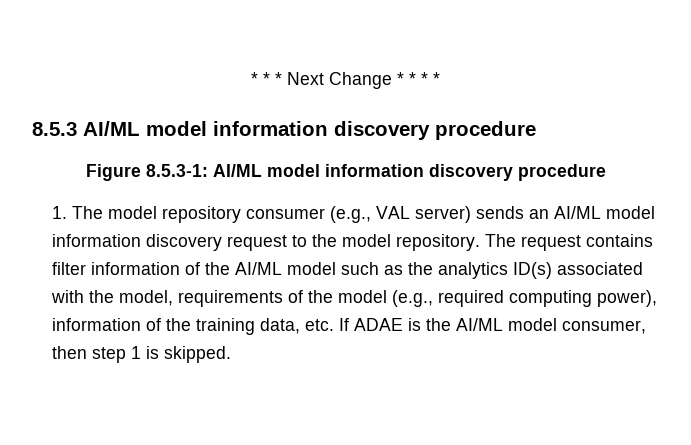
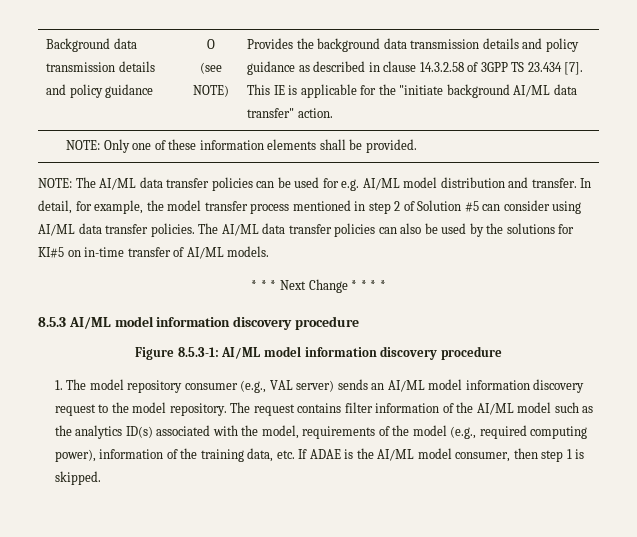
+ Background data transmission details and policy guidance | O
+ (see NOTE) | Provides the background data transmission details and policy guidance as described in clause 14.3.2.58 of 3GPP TS 23.434 [7]. This IE is applicable for the "initiate background AI/ML data transfer" action.
+ NOTE: Only one of these information elements shall be provided.
+ NOTE: The AI/ML data transfer policies can be used for e.g. AI/ML model distribution and transfer. In detail, for example, the model transfer process mentioned in step 2 of Solution #5 can consider using AI/ML data transfer policies. The AI/ML data transfer policies can also be used by the solutions for KI#5 on in-time transfer of AI/ML models.

